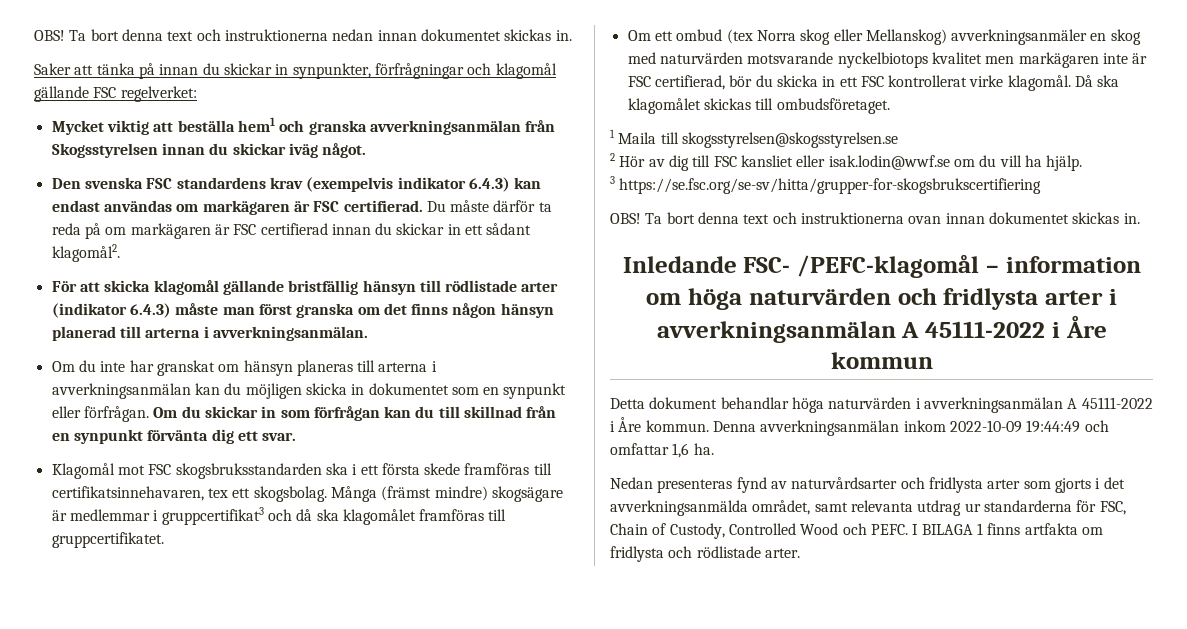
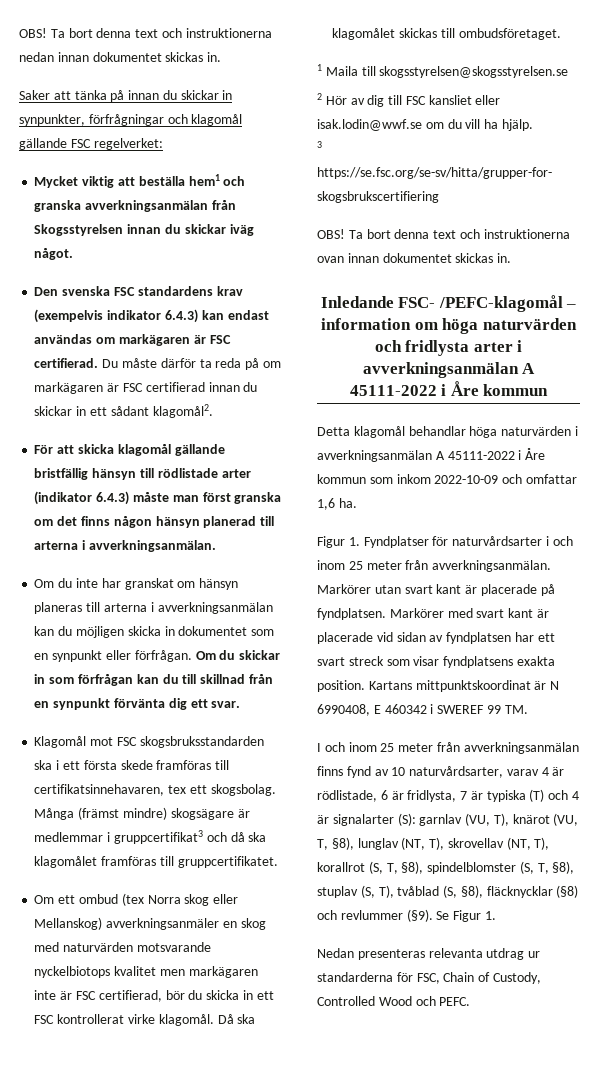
- Detta dokument behandlar höga naturvärden i avverkningsanmälan A 45111-2022 i Åre kommun. Denna avverkningsanmälan inkom 2022-10-09 19:44:49 och omfattar 1,6 ha.
+ Detta klagomål behandlar höga naturvärden i avverkningsanmälan A 45111-2022 i Åre kommun som inkom 2022-10-09 och omfattar 1,6 ha.
- Nedan presenteras fynd av naturvårdsarter och fridlysta arter som gjorts i det avverkningsanmälda området, samt relevanta utdrag ur standarderna för FSC, Chain of Custody, Controlled Wood och PEFC. I BILAGA 1 finns artfakta om fridlysta och rödlistade arter.
+ Figur 1. Fyndplatser för naturvårdsarter i och inom 25 meter från avverkningsanmälan. Markörer utan svart kant är placerade på fyndplatsen. Markörer med svart kant är placerade vid sidan av fyndplatsen har ett svart streck som visar fyndplatsens exakta position. Kartans mittpunktskoordinat är N 6990408, E 460342 i SWEREF 99 TM.
+ I och inom 25 meter från avverkningsanmälan finns fynd av 10 naturvårdsarter, varav 4 är rödlistade, 6 är fridlysta, 7 är typiska (T) och 4 är signalarter (S): garnlav (VU, T), knärot (VU, T, §8), lunglav (NT, T), skrovellav (NT, T), korallrot (S, T, §8), spindelblomster (S, T, §8), stuplav (S, T), tvåblad (S, §8), fläcknycklar (§8) och revlummer (§9). Se Figur 1.
+ Nedan presenteras relevanta utdrag ur standarderna för FSC, Chain of Custody, Controlled Wood och PEFC.

